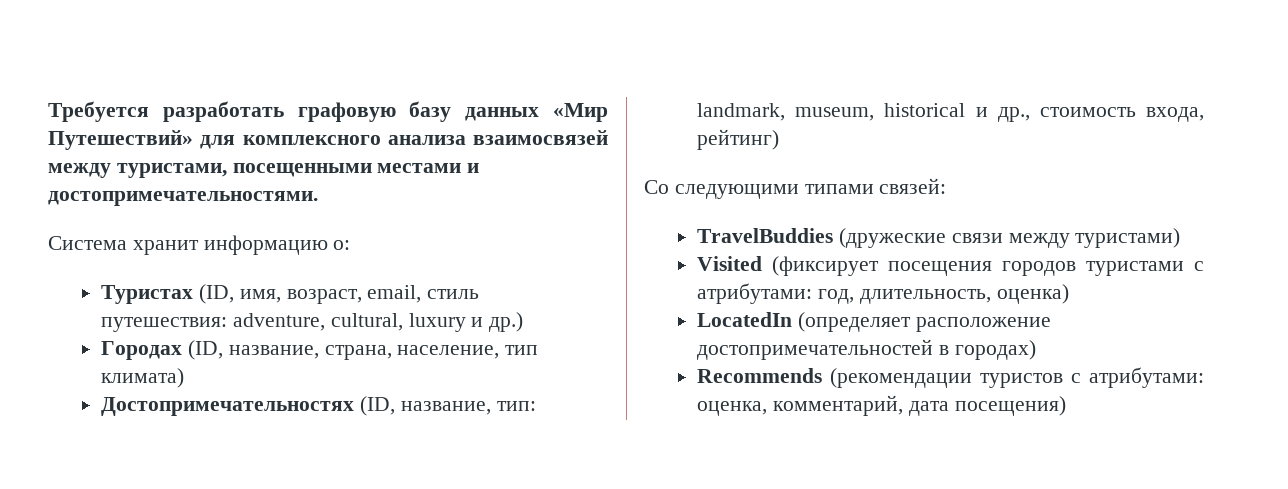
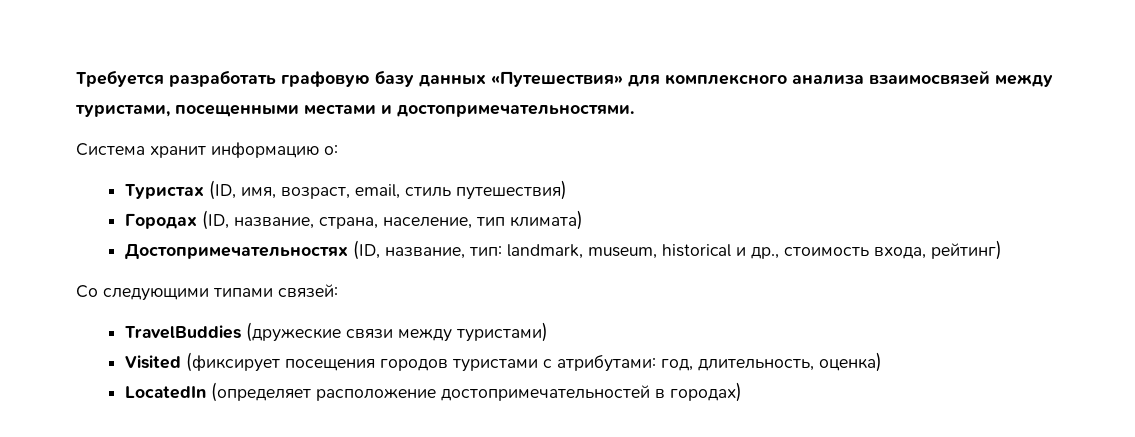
- Требуется разработать графовую базу данных «Мир Путешествий» для комплексного анализа взаимосвязей между туристами, посещенными местами и достопримечательностями.
+ Требуется разработать графовую базу данных «Путешествия» для комплексного анализа взаимосвязей между туристами, посещенными местами и достопримечательностями.
- Туристах (ID, имя, возраст, email, стиль путешествия: adventure, cultural, luxury и др.)
+ Туристах (ID, имя, возраст, email, стиль путешествия)
- Recommends (рекомендации туристов с атрибутами: оценка, комментарий, дата посещения)

